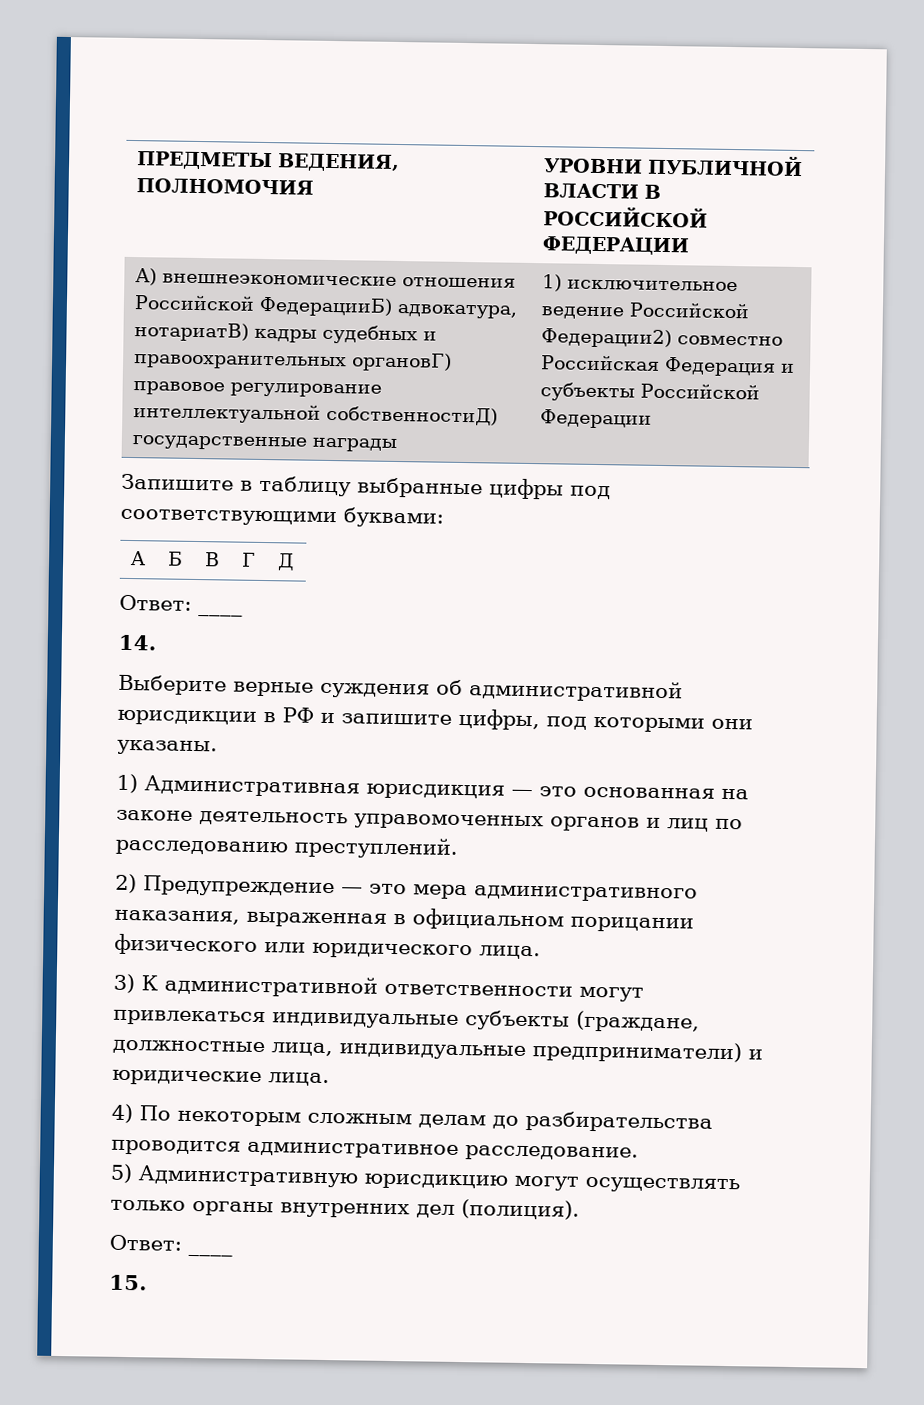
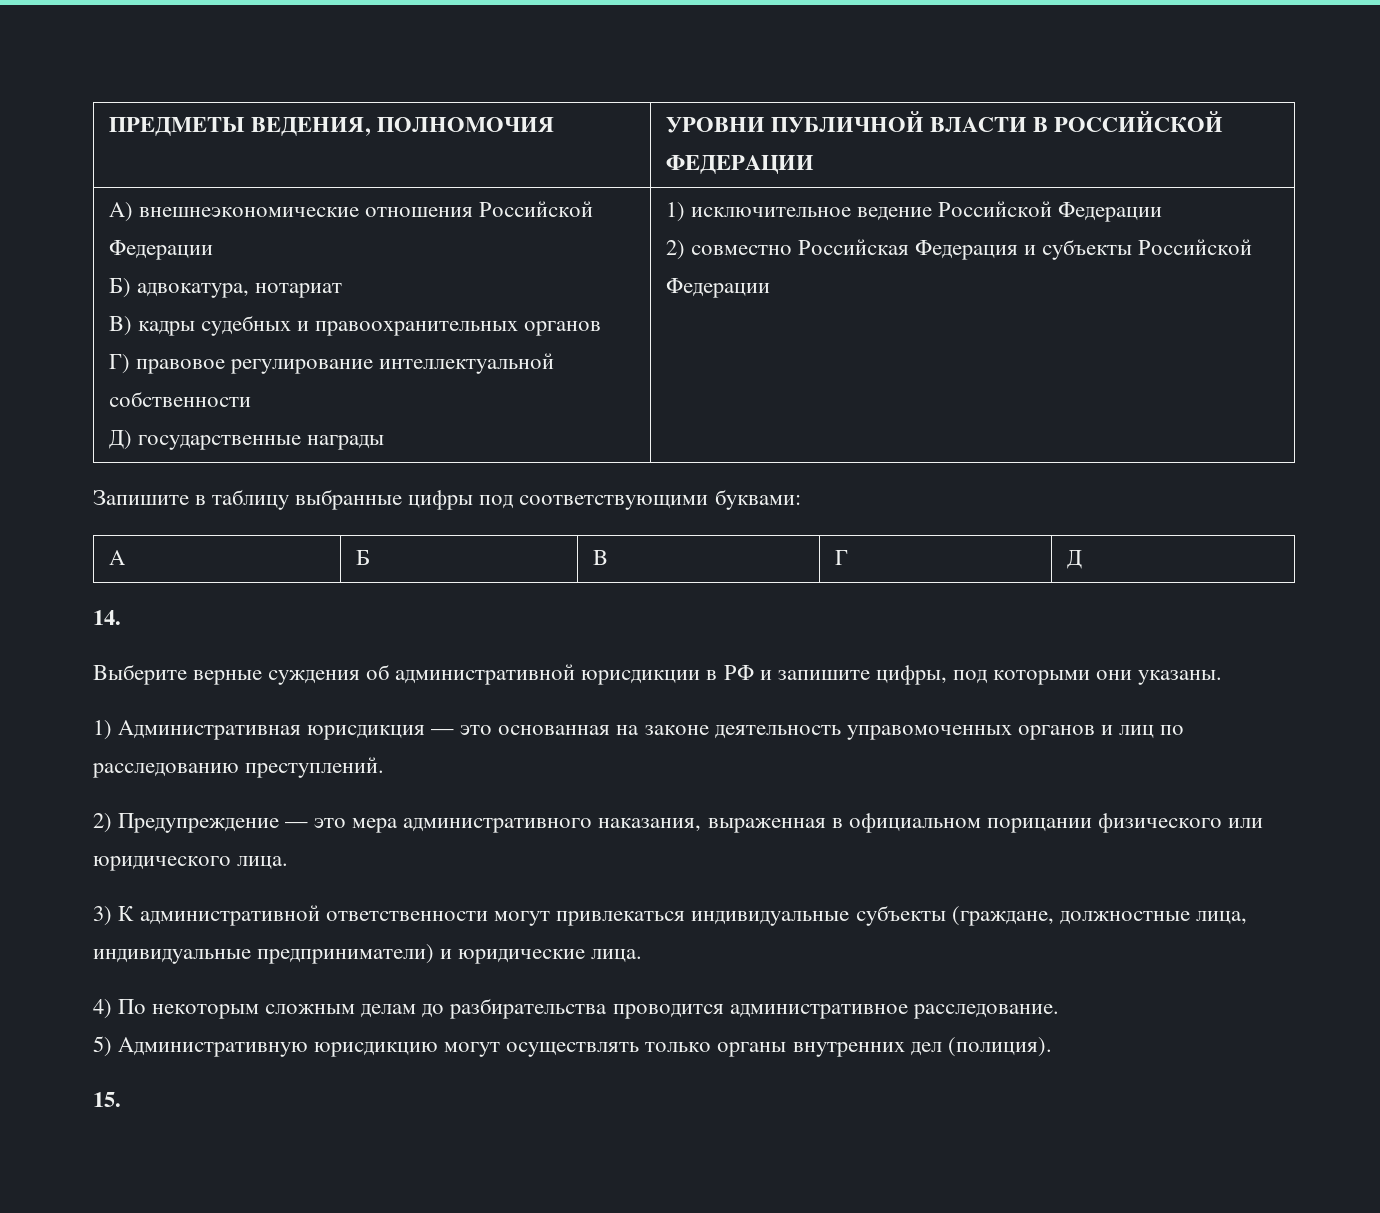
- А) внешнеэкономические отношения Российской ФедерацииБ) адвокатура, нотариатВ) кадры судебных и правоохранительных органовГ) правовое регулирование интеллектуальной собственностиД) государственные награды | 1) исключительное ведение Российской Федерации2) совместно Российская Федерация и субъекты Российской Федерации
+ А) внешнеэкономические отношения Российской Федерации
+ Б) адвокатура, нотариат
+ В) кадры судебных и правоохранительных органов
+ Г) правовое регулирование интеллектуальной собственности
+ Д) государственные награды | 1) исключительное ведение Российской Федерации
+ 2) совместно Российская Федерация и субъекты Российской Федерации
  A | Б | В | Г | Д
- Ответ: ____
  5) Административную юрисдикцию могут осуществлять только органы внутренних дел (полиция).
- Ответ: ____

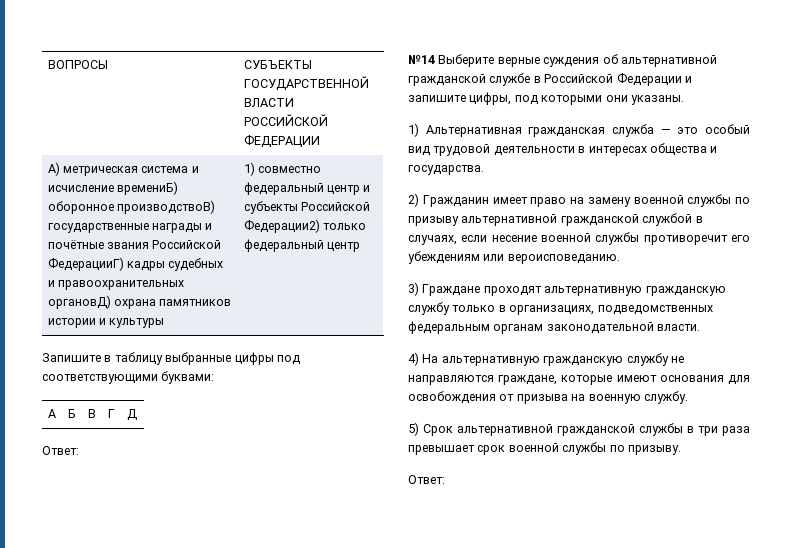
- ПРЕДМЕТЫ ВЕДЕНИЯ, ПОЛНОМОЧИЯ | УРОВНИ ПУБЛИЧНОЙ ВЛАСТИ В РОССИЙСКОЙ ФЕДЕРАЦИИ
- А) внешнеэкономические отношения Российской Федерации
- Б) адвокатура, нотариат
- В) кадры судебных и правоохранительных органов
- Г) правовое регулирование интеллектуальной собственности
- Д) государственные награды | 1) исключительное ведение Российской Федерации
- 2) совместно Российская Федерация и субъекты Российской Федерации
+ ВОПРОСЫ | СУБЪЕКТЫ ГОСУДАРСТВЕННОЙ ВЛАСТИ РОССИЙСКОЙ ФЕДЕРАЦИИ
+ А) метрическая система и исчисление времениБ) оборонное производствоВ) государственные награды и почётные звания Российской ФедерацииГ) кадры судебных и правоохранительных органовД) охрана памятников истории и культуры | 1) совместно федеральный центр и субъекты Российской Федерации2) только федеральный центр
  A | Б | В | Г | Д
- 14.
- Выберите верные суждения об административной юрисдикции в РФ и запишите цифры, под которыми они указаны.
+ Ответ:
+ №14 Выберите верные суждения об альтернативной гражданской службе в Российской Федерации и запишите цифры, под которыми они указаны.
- 1) Административная юрисдикция — это основанная на законе деятельность управомоченных органов и лиц по расследованию преступлений.
- 2) Предупреждение — это мера административного наказания, выраженная в официальном порицании физического или юридического лица.
- 3) К административной ответственности могут привлекаться индивидуальные субъекты (граждане, должностные лица, индивидуальные предприниматели) и юридические лица.
- 4) По некоторым сложным делам до разбирательства проводится административное расследование.
- 5) Административную юрисдикцию могут осуществлять только органы внутренних дел (полиция).
- 15.
+ 1) Альтернативная гражданская служба — это особый вид трудовой деятельности в интересах общества и государства.
+ 2) Гражданин имеет право на замену военной службы по призыву альтернативной гражданской службой в случаях, если несение военной службы противоречит его убеждениям или вероисповеданию.
+ 3) Граждане проходят альтернативную гражданскую службу только в организациях, подведомственных федеральным органам законодательной власти.
+ 4) На альтернативную гражданскую службу не направляются граждане, которые имеют основания для освобождения от призыва на военную службу.
+ 5) Срок альтернативной гражданской службы в три раза превышает срок военной службы по призыву.
+ Ответ:

